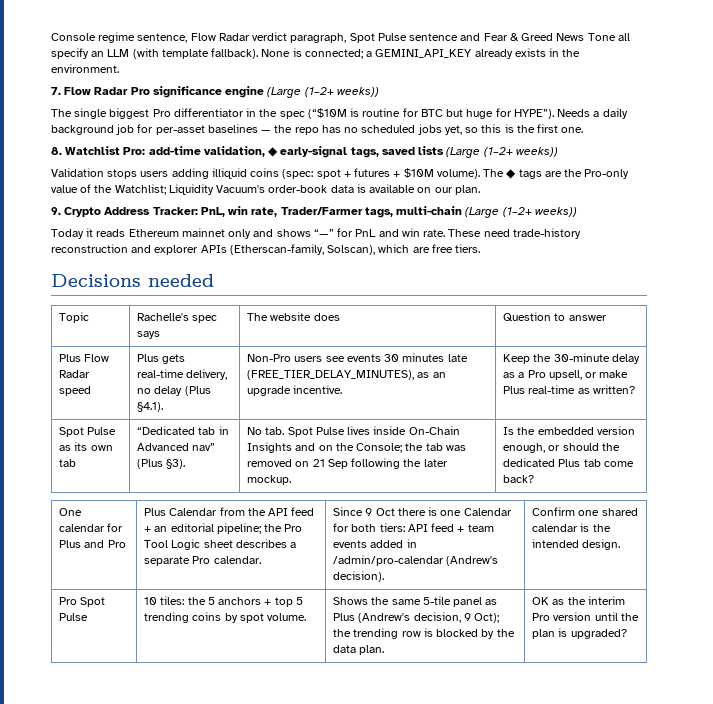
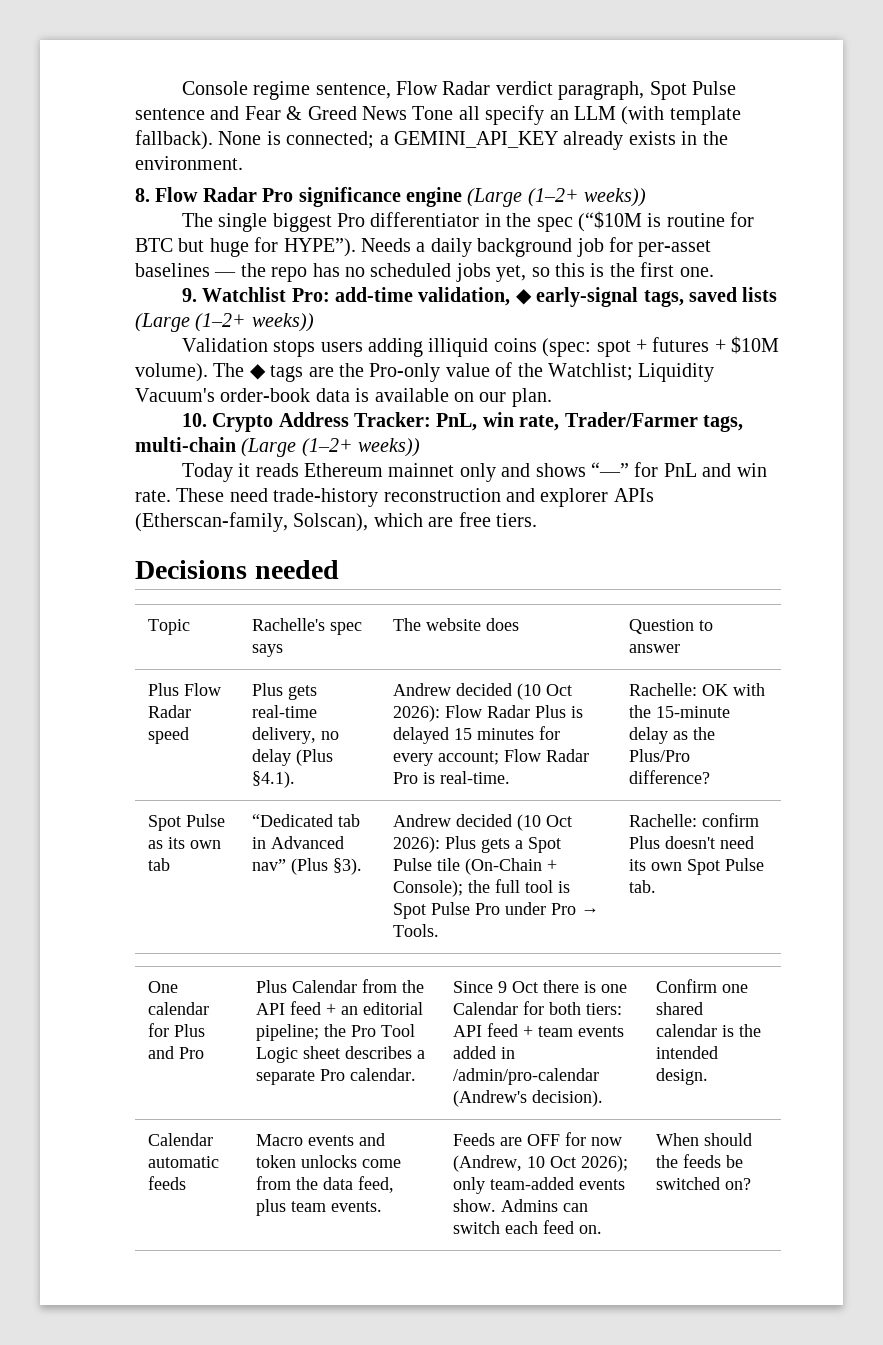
- 7. Flow Radar Pro significance engine (Large (1–2+ weeks))
+ 8. Flow Radar Pro significance engine (Large (1–2+ weeks))
- 8. Watchlist Pro: add-time validation, ◆ early-signal tags, saved lists (Large (1–2+ weeks))
+ 9. Watchlist Pro: add-time validation, ◆ early-signal tags, saved lists (Large (1–2+ weeks))
- 9. Crypto Address Tracker: PnL, win rate, Trader/Farmer tags, multi-chain (Large (1–2+ weeks))
+ 10. Crypto Address Tracker: PnL, win rate, Trader/Farmer tags, multi-chain (Large (1–2+ weeks))
- Non-Pro users see events 30 minutes late (FREE_TIER_DELAY_MINUTES), as an upgrade incentive. | Keep the 30-minute delay as a Pro upsell, or make Plus real-time as written?
+ Andrew decided (10 Oct 2026): Flow Radar Plus is delayed 15 minutes for every account; Flow Radar Pro is real-time. | Rachelle: OK with the 15-minute delay as the Plus/Pro difference?
- No tab. Spot Pulse lives inside On-Chain Insights and on the Console; the tab was removed on 21 Sep following the later mockup. | Is the embedded version enough, or should the dedicated Plus tab come back?
+ Andrew decided (10 Oct 2026): Plus gets a Spot Pulse tile (On-Chain + Console); the full tool is Spot Pulse Pro under Pro → Tools. | Rachelle: confirm Plus doesn't need its own Spot Pulse tab.
- Pro Spot Pulse | 10 tiles: the 5 anchors + top 5 trending coins by spot volume. | Shows the same 5-tile panel as Plus (Andrew's decision, 9 Oct); the trending row is blocked by the data plan. | OK as the interim Pro version until the plan is upgraded?
+ Calendar automatic feeds | Macro events and token unlocks come from the data feed, plus team events. | Feeds are OFF for now (Andrew, 10 Oct 2026); only team-added events show. Admins can switch each feed on. | When should the feeds be switched on?

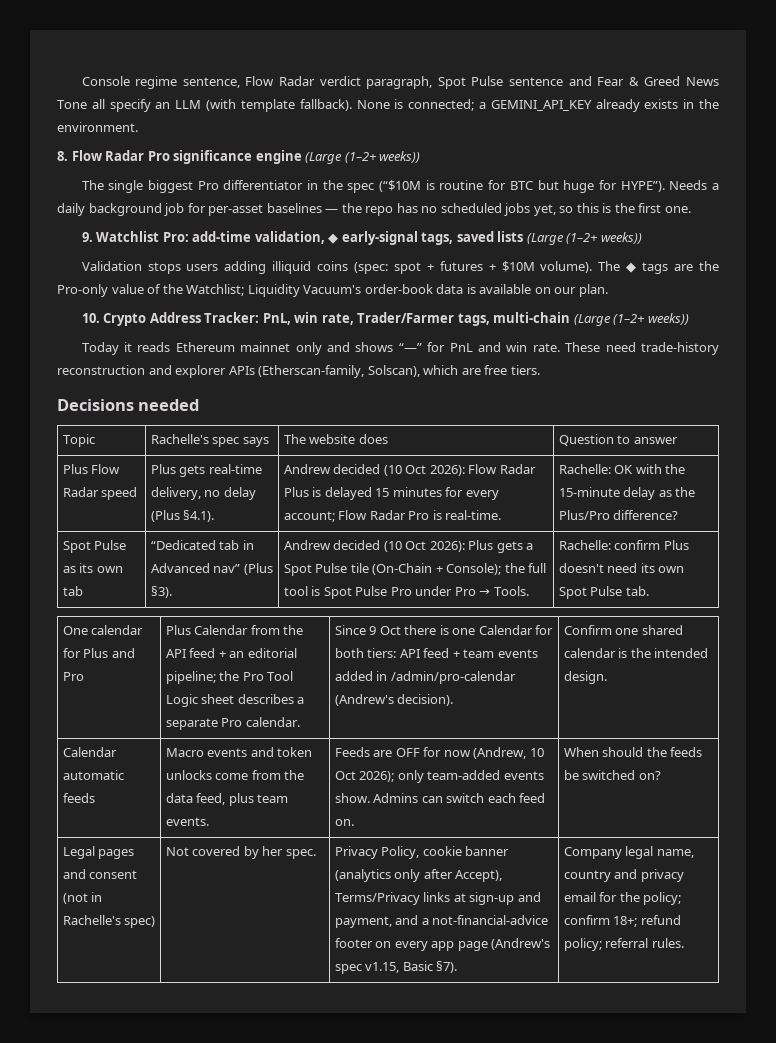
+ Legal pages and consent (not in Rachelle's spec) | Not covered by her spec. | Privacy Policy, cookie banner (analytics only after Accept), Terms/Privacy links at sign-up and payment, and a not-financial-advice footer on every app page (Andrew's spec v1.15, Basic §7). | Company legal name, country and privacy email for the policy; confirm 18+; refund policy; referral rules.

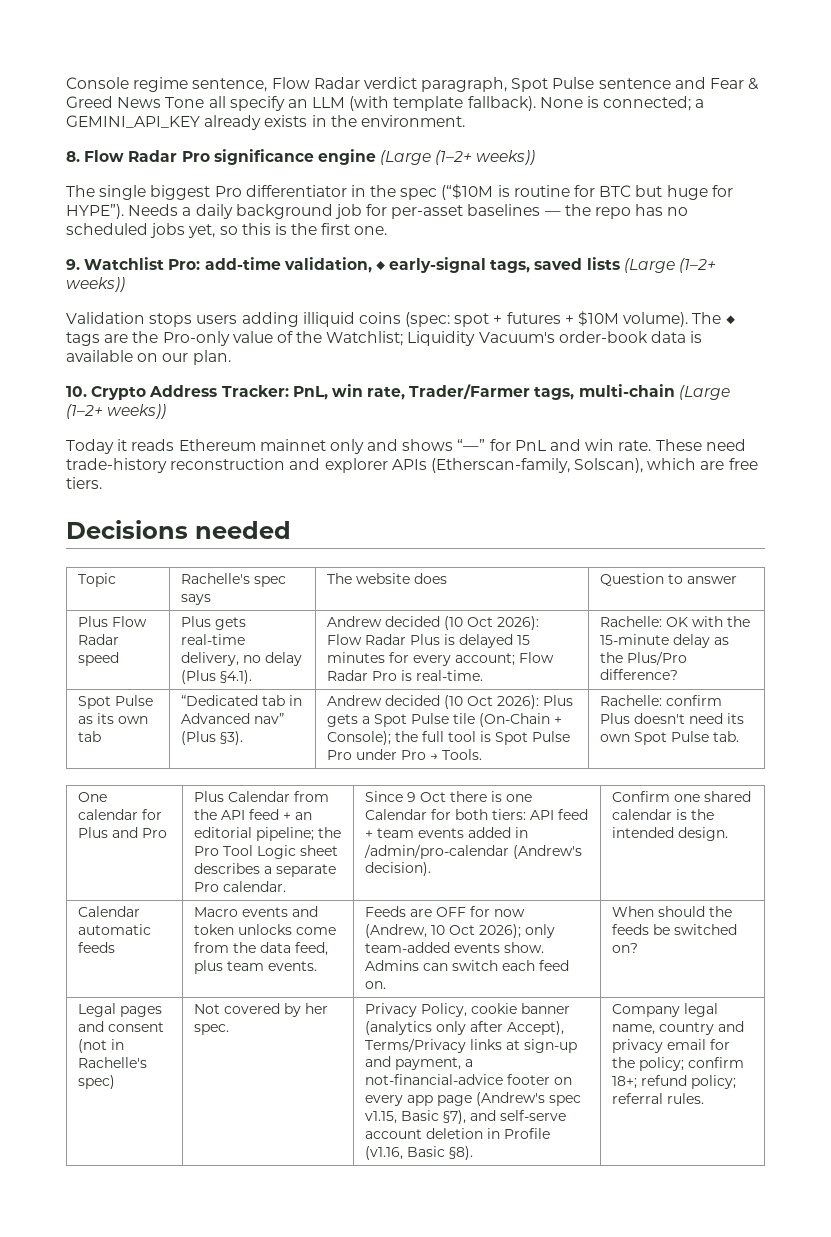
- Privacy Policy, cookie banner (analytics only after Accept), Terms/Privacy links at sign-up and payment, and a not-financial-advice footer on every app page (Andrew's spec v1.15, Basic §7).
+ Privacy Policy, cookie banner (analytics only after Accept), Terms/Privacy links at sign-up and payment, a not-financial-advice footer on every app page (Andrew's spec v1.15, Basic §7), and self-serve account deletion in Profile (v1.16, Basic §8).

